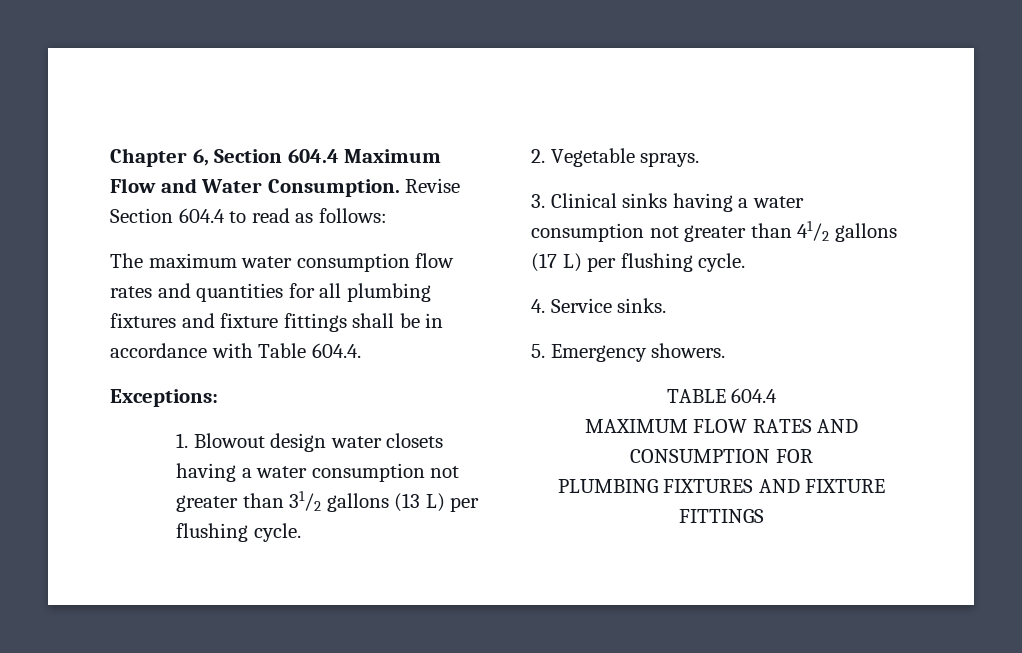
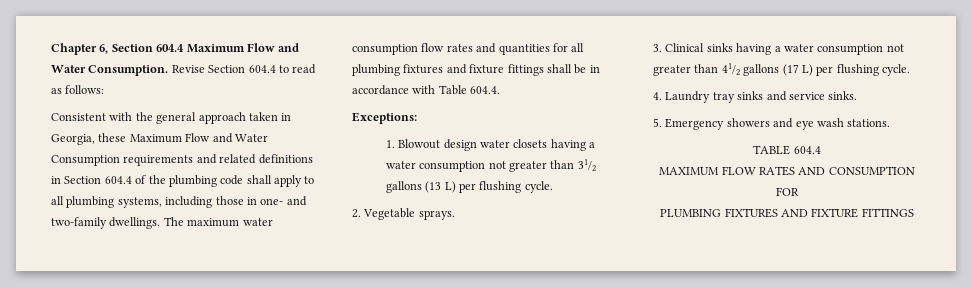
+ Consistent with the general approach taken in Georgia, these Maximum Flow and Water Consumption requirements and related definitions in Section 604.4 of the plumbing code shall apply to all plumbing systems, including those in one- and two-family dwellings.
- 4. Service sinks.
- 5. Emergency showers.
+ 4. Laundry tray sinks and service sinks.
+ 5. Emergency showers and eye wash stations.

